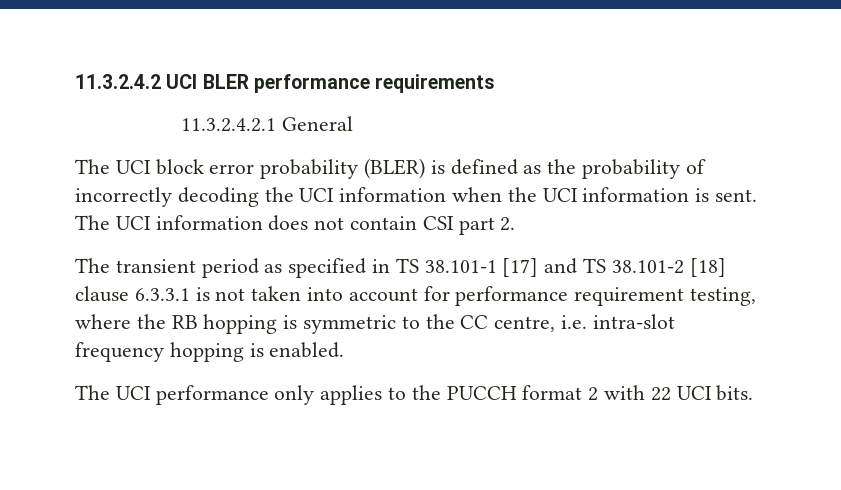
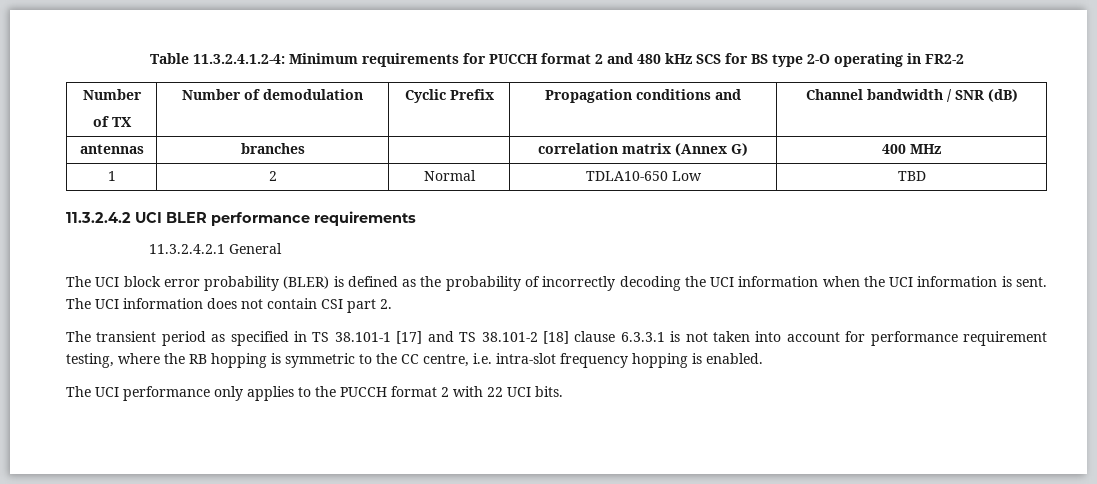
+ Table 11.3.2.4.1.2-4: Minimum requirements for PUCCH format 2 and 480 kHz SCS for BS type 2-O operating in FR2-2
+ Number
+ of TX | Number of demodulation | Cyclic Prefix | Propagation conditions and | Channel bandwidth / SNR (dB)
+ antennas | branches | | correlation matrix (Annex G) | 400 MHz
+ 1 | 2 | Normal | TDLA10-650 Low | TBD

